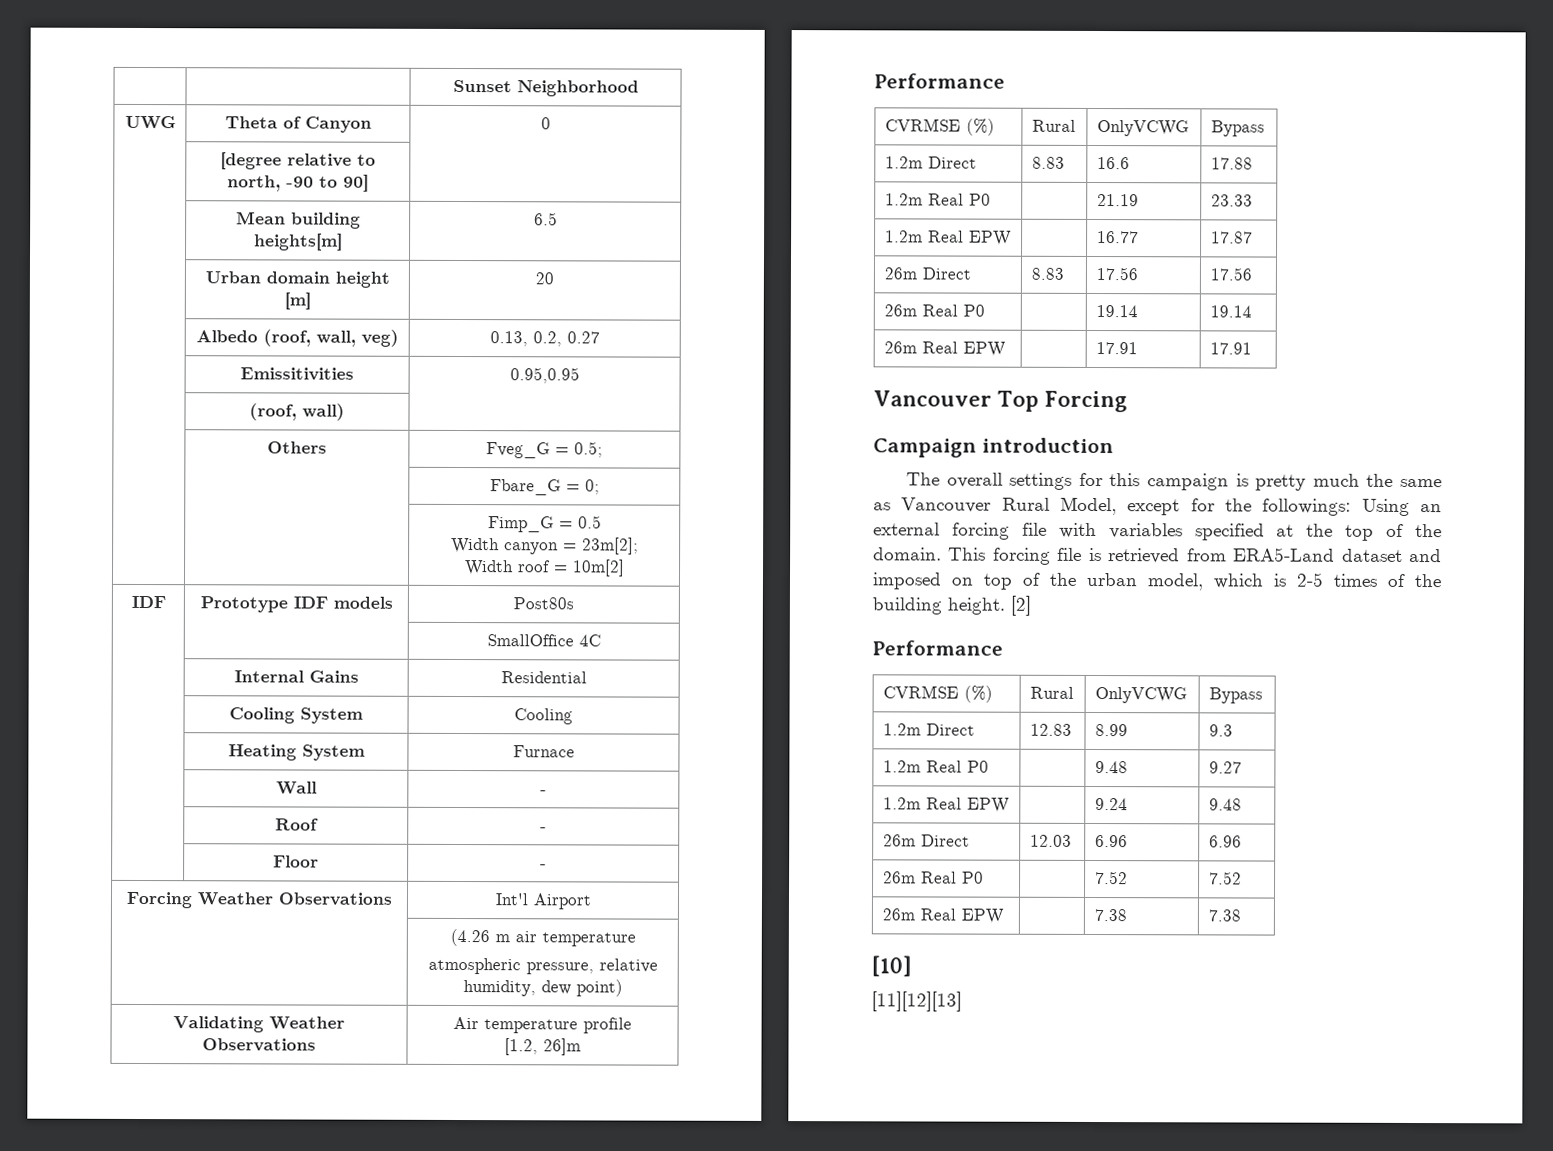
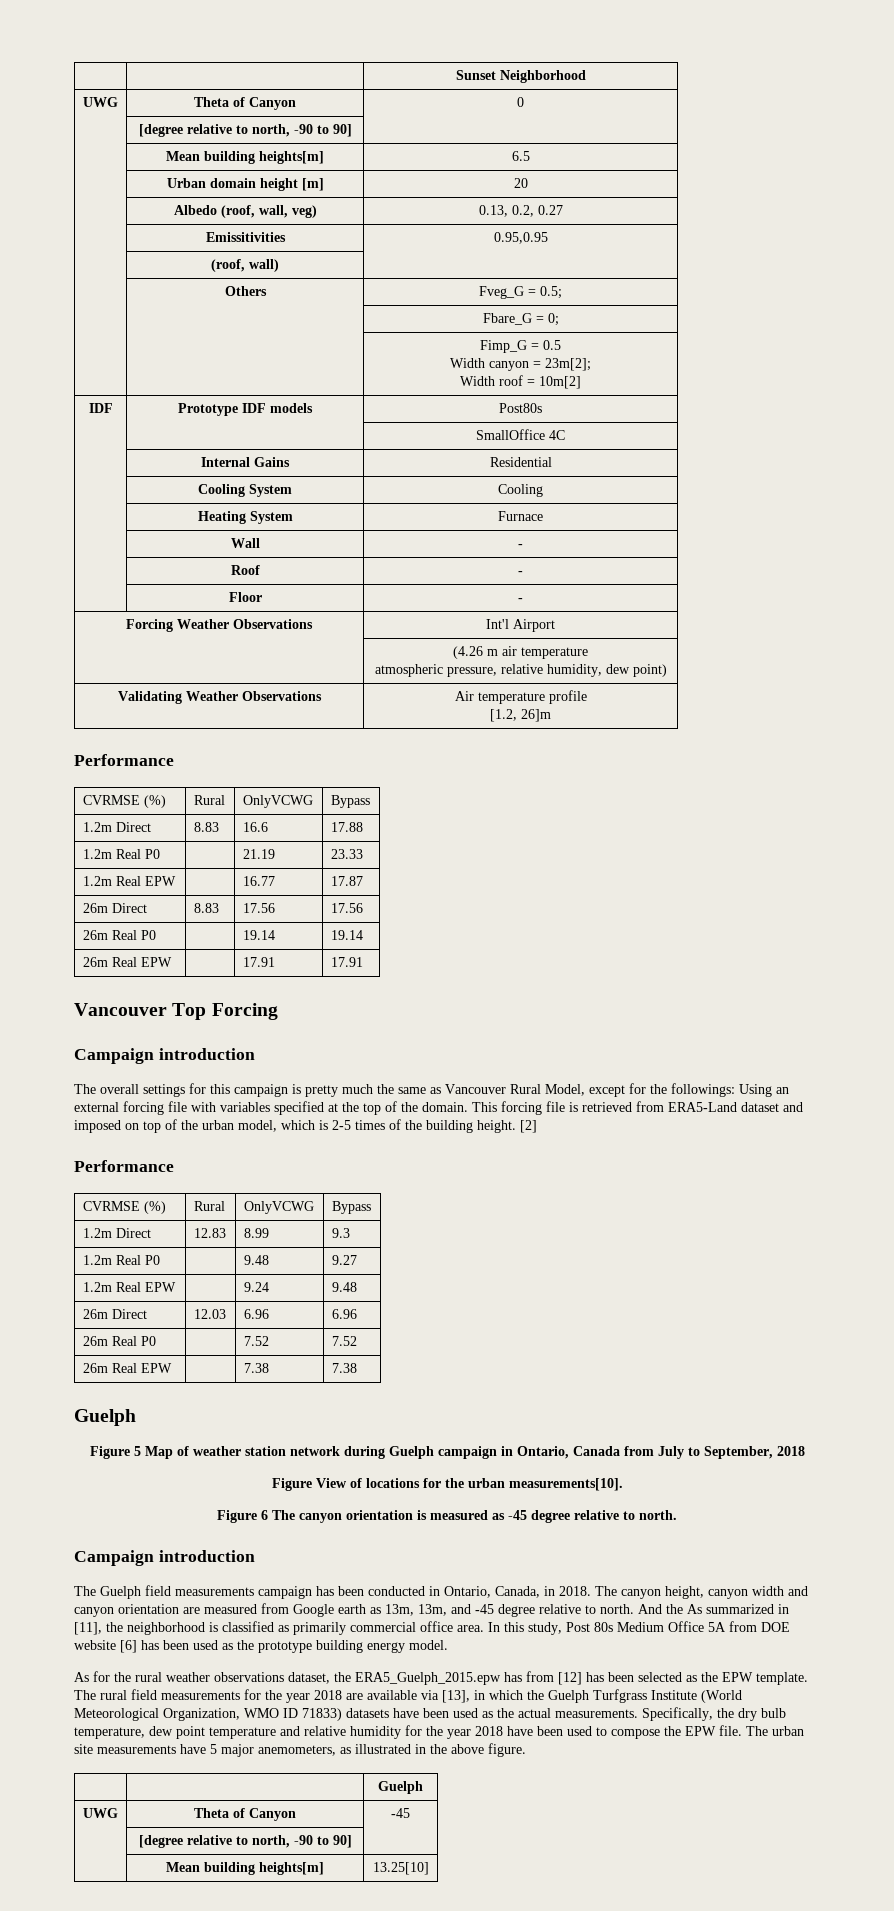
  26m Real EPW | | 7.38 | 7.38
- [10]
- [11][12][13]
+ Guelph
+ Figure 5 Map of weather station network during Guelph campaign in Ontario, Canada from July to September, 2018
+ Figure View of locations for the urban measurements[10].
+ Figure 6 The canyon orientation is measured as -45 degree relative to north.
+ Campaign introduction
+ The Guelph field measurements campaign has been conducted in Ontario, Canada, in 2018. The canyon height, canyon width and canyon orientation are measured from Google earth as 13m, 13m, and -45 degree relative to north. And the As summarized in [11], the neighborhood is classified as primarily commercial office area. In this study, Post 80s Medium Office 5A from DOE website [6] has been used as the prototype building energy model.
+ As for the rural weather observations dataset, the ERA5_Guelph_2015.epw has from [12] has been selected as the EPW template. The rural field measurements for the year 2018 are available via [13], in which the Guelph Turfgrass Institute (World Meteorological Organization, WMO ID 71833) datasets have been used as the actual measurements. Specifically, the dry bulb temperature, dew point temperature and relative humidity for the year 2018 have been used to compose the EPW file. The urban site measurements have 5 major anemometers, as illustrated in the above figure.
+ | | Guelph
+ UWG | Theta of Canyon | -45
+ | [degree relative to north, -90 to 90] |
+ | Mean building heights[m] | 13.25[10]

